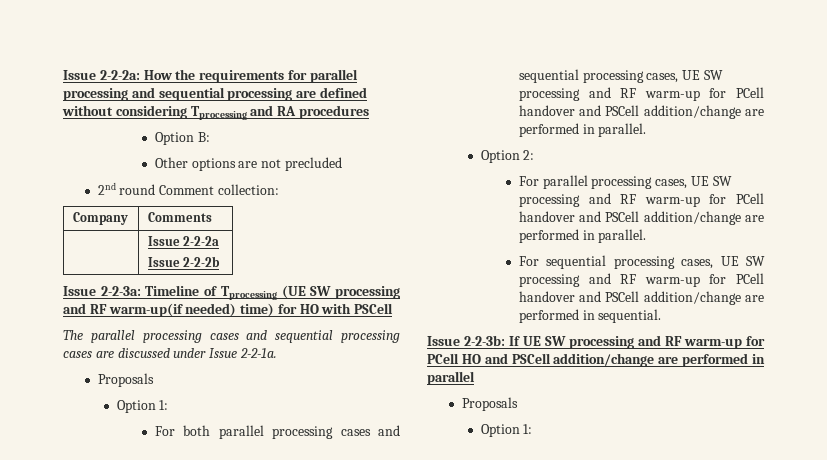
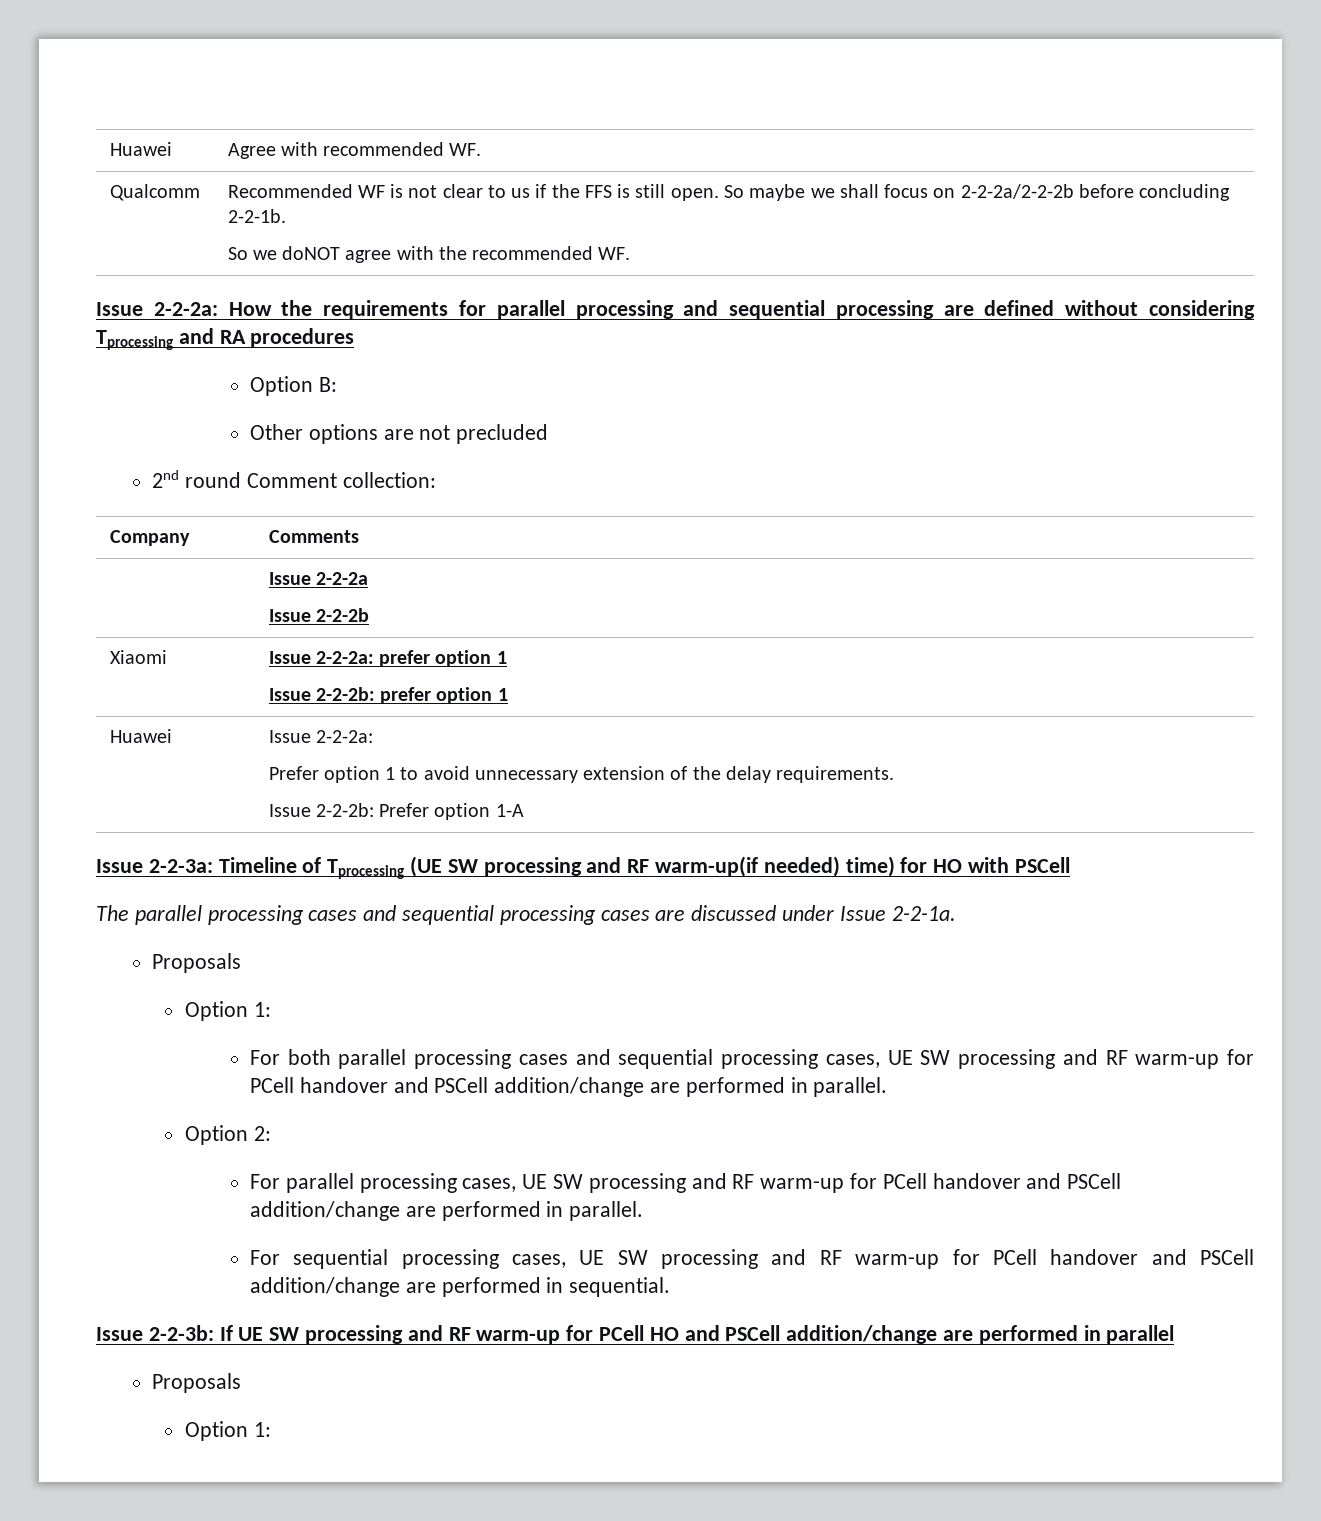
+ Huawei | Agree with recommended WF.
+ Qualcomm | Recommended WF is not clear to us if the FFS is still open. So maybe we shall focus on 2-2-2a/2-2-2b before concluding 2-2-1b.
+ So we doNOT agree with the recommended WF.
+ Xiaomi | Issue 2-2-2a: prefer option 1
+ Issue 2-2-2b: prefer option 1
+ Huawei | Issue 2-2-2a:
+ Prefer option 1 to avoid unnecessary extension of the delay requirements.
+ Issue 2-2-2b: Prefer option 1-A

